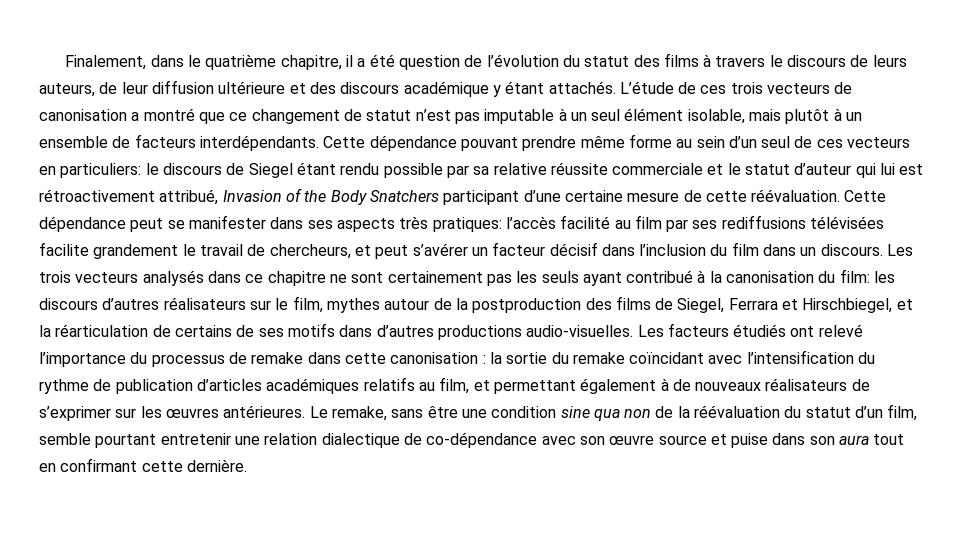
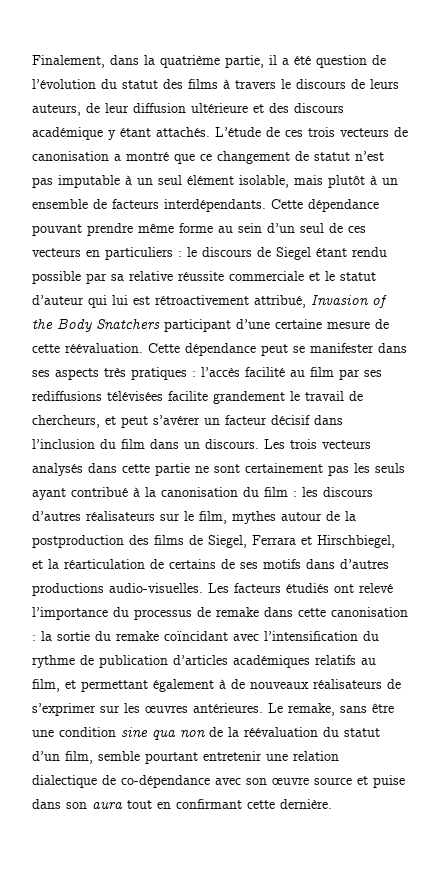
- Finalement, dans le quatrième chapitre, il a été question de l’évolution du statut des films à travers le discours de leurs auteurs, de leur diffusion ultérieure et des discours académique y étant attachés.
+ Finalement, dans la quatrième partie, il a été question de l’évolution du statut des films à travers le discours de leurs auteurs, de leur diffusion ultérieure et des discours académique y étant attachés.
- Cette dépendance pouvant prendre même forme au sein d’un seul de ces vecteurs en particuliers: le discours de Siegel étant rendu possible par sa relative réussite commerciale et le statut d’auteur qui lui est rétroactivement attribué, Invasion of the Body Snatchers participant d’une certaine mesure de cette réévaluation.
+ Cette dépendance pouvant prendre même forme au sein d’un seul de ces vecteurs en particuliers : le discours de Siegel étant rendu possible par sa relative réussite commerciale et le statut d’auteur qui lui est rétroactivement attribué, Invasion of the Body Snatchers participant d’une certaine mesure de cette réévaluation.
- Cette dépendance peut se manifester dans ses aspects très pratiques: l’accès facilité au film par ses rediffusions télévisées facilite grandement le travail de chercheurs, et peut s’avérer un facteur décisif dans l’inclusion du film dans un discours.
+ Cette dépendance peut se manifester dans ses aspects très pratiques : l’accès facilité au film par ses rediffusions télévisées facilite grandement le travail de chercheurs, et peut s’avérer un facteur décisif dans l’inclusion du film dans un discours.
- Les trois vecteurs analysés dans ce chapitre ne sont certainement pas les seuls ayant contribué à la canonisation du film: les discours d’autres réalisateurs sur le film, mythes autour de la postproduction des films de Siegel, Ferrara et Hirschbiegel, et la réarticulation de certains de ses motifs dans d’autres productions audio-visuelles.
+ Les trois vecteurs analysés dans cette partie ne sont certainement pas les seuls ayant contribué à la canonisation du film : les discours d’autres réalisateurs sur le film, mythes autour de la postproduction des films de Siegel, Ferrara et Hirschbiegel, et la réarticulation de certains de ses motifs dans d’autres productions audio-visuelles.

